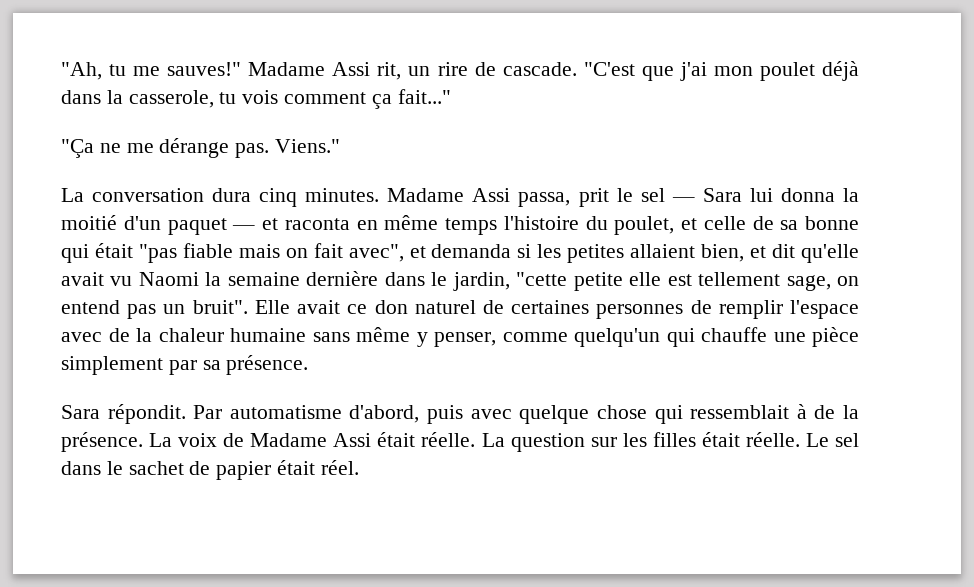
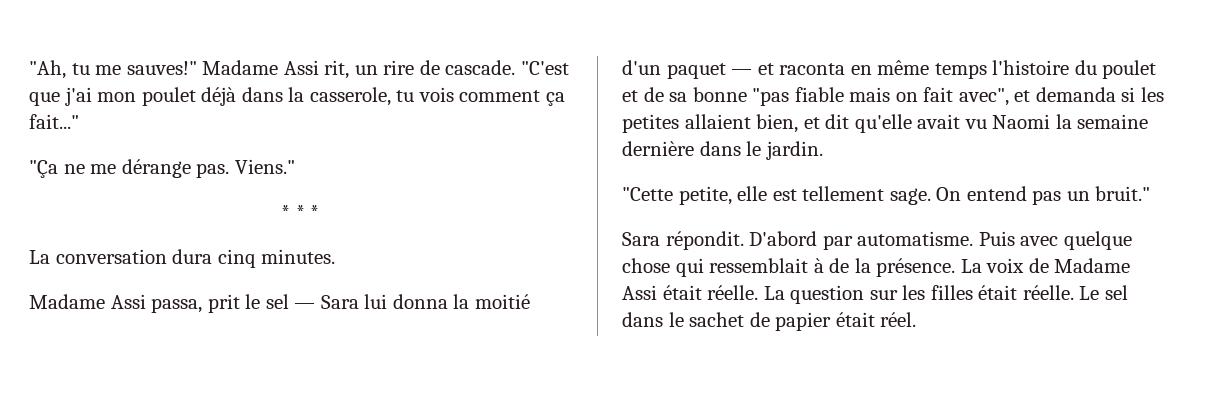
+ * * *
- La conversation dura cinq minutes. Madame Assi passa, prit le sel — Sara lui donna la moitié d'un paquet — et raconta en même temps l'histoire du poulet, et celle de sa bonne qui était "pas fiable mais on fait avec", et demanda si les petites allaient bien, et dit qu'elle avait vu Naomi la semaine dernière dans le jardin, "cette petite elle est tellement sage, on entend pas un bruit". Elle avait ce don naturel de certaines personnes de remplir l'espace avec de la chaleur humaine sans même y penser, comme quelqu'un qui chauffe une pièce simplement par sa présence.
- Sara répondit. Par automatisme d'abord, puis avec quelque chose qui ressemblait à de la présence.
+ La conversation dura cinq minutes.
+ Madame Assi passa, prit le sel — Sara lui donna la moitié d'un paquet — et raconta en même temps l'histoire du poulet et de sa bonne "pas fiable mais on fait avec", et demanda si les petites allaient bien, et dit qu'elle avait vu Naomi la semaine dernière dans le jardin.
+ "Cette petite, elle est tellement sage. On entend pas un bruit."
+ Sara répondit. D'abord par automatisme. Puis avec quelque chose qui ressemblait à de la présence.

